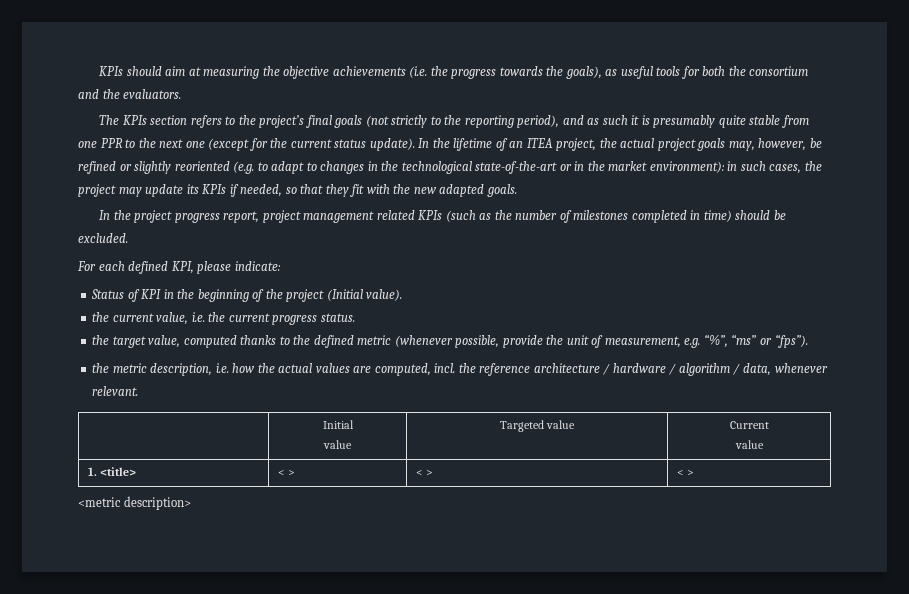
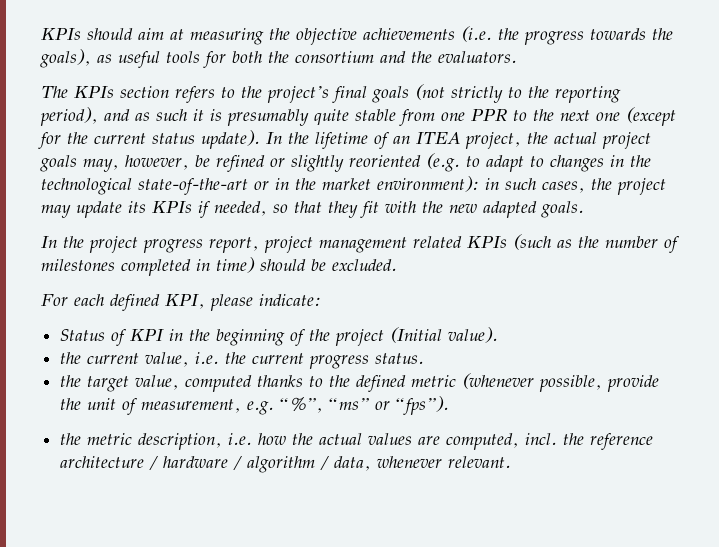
- | Initial
- value | Targeted value | Current
- value
- 1. <title> | < > | < > | < >
- <metric description>

